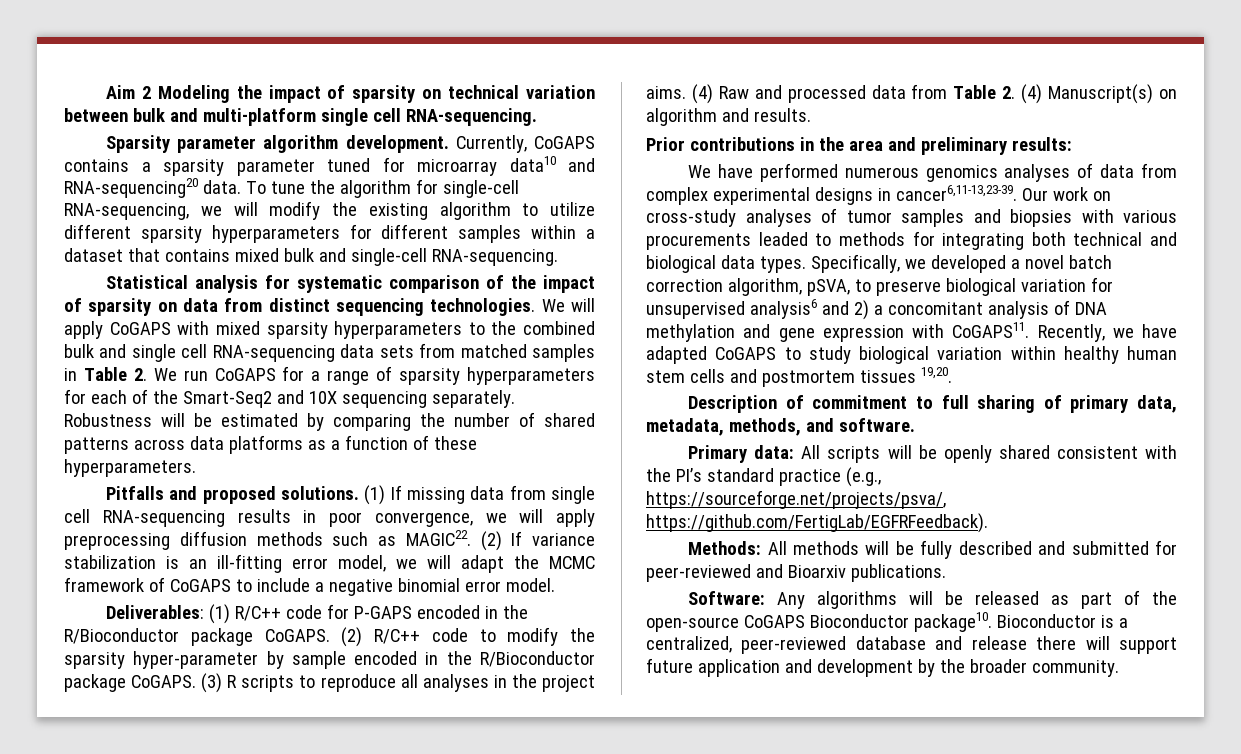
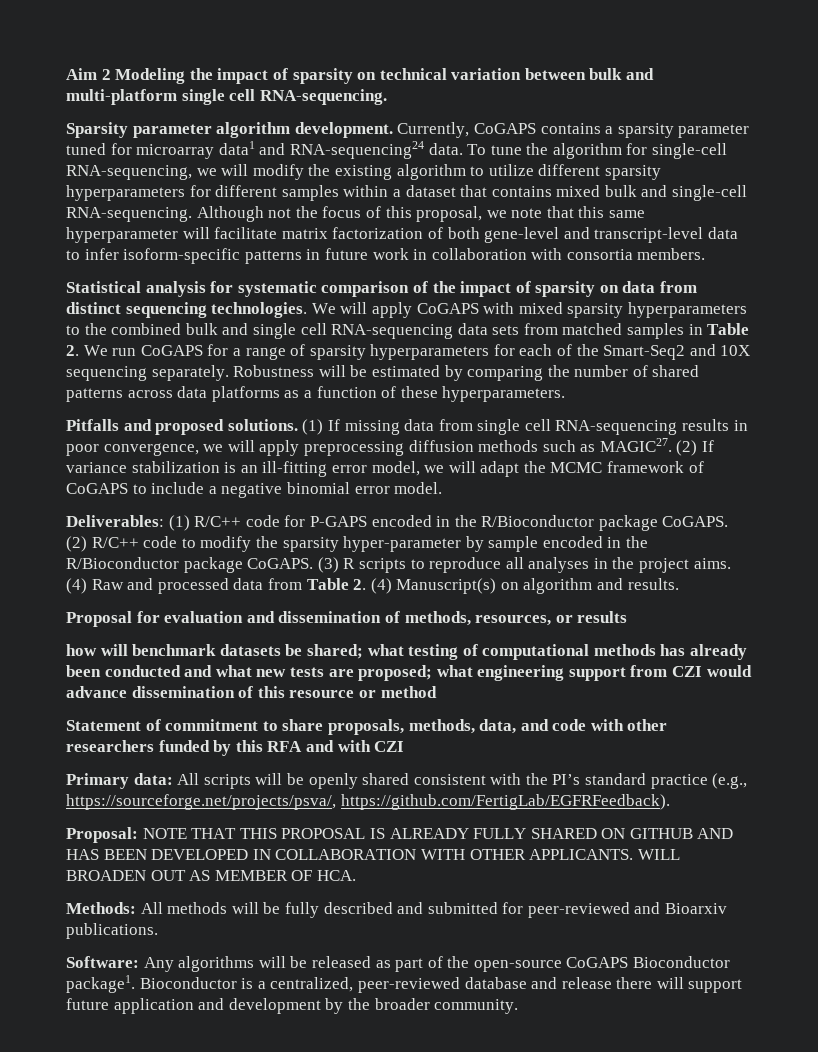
- Currently, CoGAPS contains a sparsity parameter tuned for microarray data10 and RNA-sequencing20 data.
+ Currently, CoGAPS contains a sparsity parameter tuned for microarray data1 and RNA-sequencing24 data.
+ Although not the focus of this proposal, we note that this same hyperparameter will facilitate matrix factorization of both gene-level and transcript-level data to infer isoform-specific patterns in future work in collaboration with consortia members.
- (1) If missing data from single cell RNA-sequencing results in poor convergence, we will apply preprocessing diffusion methods such as MAGIC22.
+ (1) If missing data from single cell RNA-sequencing results in poor convergence, we will apply preprocessing diffusion methods such as MAGIC27.
- Prior contributions in the area and preliminary results:
- We have performed numerous genomics analyses of data from complex experimental designs in cancer6,11-13,23-39. Our work on cross-study analyses of tumor samples and biopsies with various procurements leaded to methods for integrating both technical and biological data types. Specifically, we developed a novel batch correction algorithm, pSVA, to preserve biological variation for unsupervised analysis6 and 2) a concomitant analysis of DNA methylation and gene expression with CoGAPS11. Recently, we have adapted CoGAPS to study biological variation within healthy human stem cells and postmortem tissues 19,20.
- Description of commitment to full sharing of primary data, metadata, methods, and software.
+ Proposal for evaluation and dissemination of methods, resources, or results
+ how will benchmark datasets be shared; what testing of computational methods has already been conducted and what new tests are proposed; what engineering support from CZI would advance dissemination of this resource or method
+ Statement of commitment to share proposals, methods, data, and code with other researchers funded by this RFA and with CZI
+ Proposal: NOTE THAT THIS PROPOSAL IS ALREADY FULLY SHARED ON GITHUB AND HAS BEEN DEVELOPED IN COLLABORATION WITH OTHER APPLICANTS. WILL BROADEN OUT AS MEMBER OF HCA.
- Software: Any algorithms will be released as part of the open-source CoGAPS Bioconductor package10.
+ Software: Any algorithms will be released as part of the open-source CoGAPS Bioconductor package1.

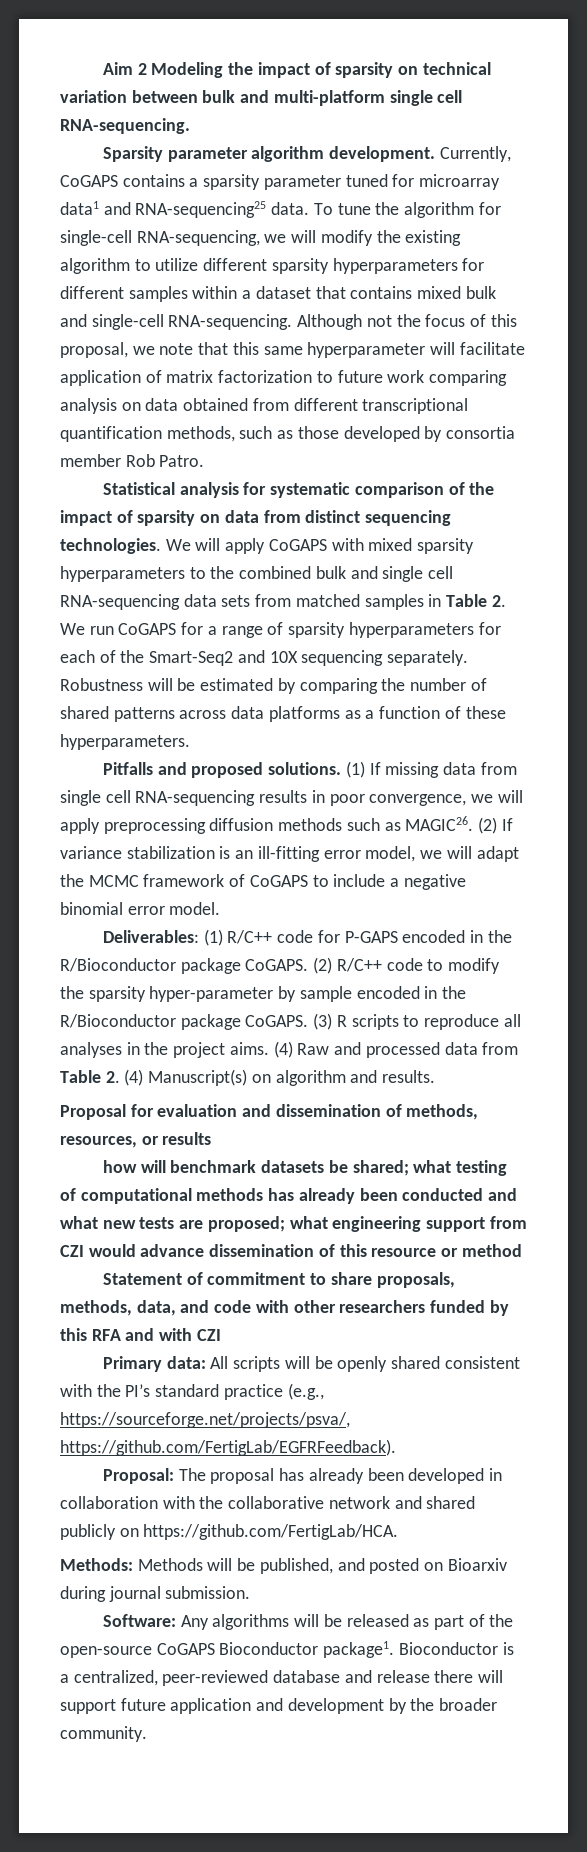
- Currently, CoGAPS contains a sparsity parameter tuned for microarray data1 and RNA-sequencing24 data.
+ Currently, CoGAPS contains a sparsity parameter tuned for microarray data1 and RNA-sequencing25 data.
- Although not the focus of this proposal, we note that this same hyperparameter will facilitate matrix factorization of both gene-level and transcript-level data to infer isoform-specific patterns in future work in collaboration with consortia members.
+ Although not the focus of this proposal, we note that this same hyperparameter will facilitate application of matrix factorization to future work comparing analysis on data obtained from different transcriptional quantification methods, such as those developed by consortia member Rob Patro.
- (1) If missing data from single cell RNA-sequencing results in poor convergence, we will apply preprocessing diffusion methods such as MAGIC27.
+ (1) If missing data from single cell RNA-sequencing results in poor convergence, we will apply preprocessing diffusion methods such as MAGIC26.
- Proposal: NOTE THAT THIS PROPOSAL IS ALREADY FULLY SHARED ON GITHUB AND HAS BEEN DEVELOPED IN COLLABORATION WITH OTHER APPLICANTS. WILL BROADEN OUT AS MEMBER OF HCA.
- Methods: All methods will be fully described and submitted for peer-reviewed and Bioarxiv publications.
+ Proposal: The proposal has already been developed in collaboration with the collaborative network and shared publicly on https://github.com/FertigLab/HCA.
+ Methods: Methods will be published, and posted on Bioarxiv during journal submission.

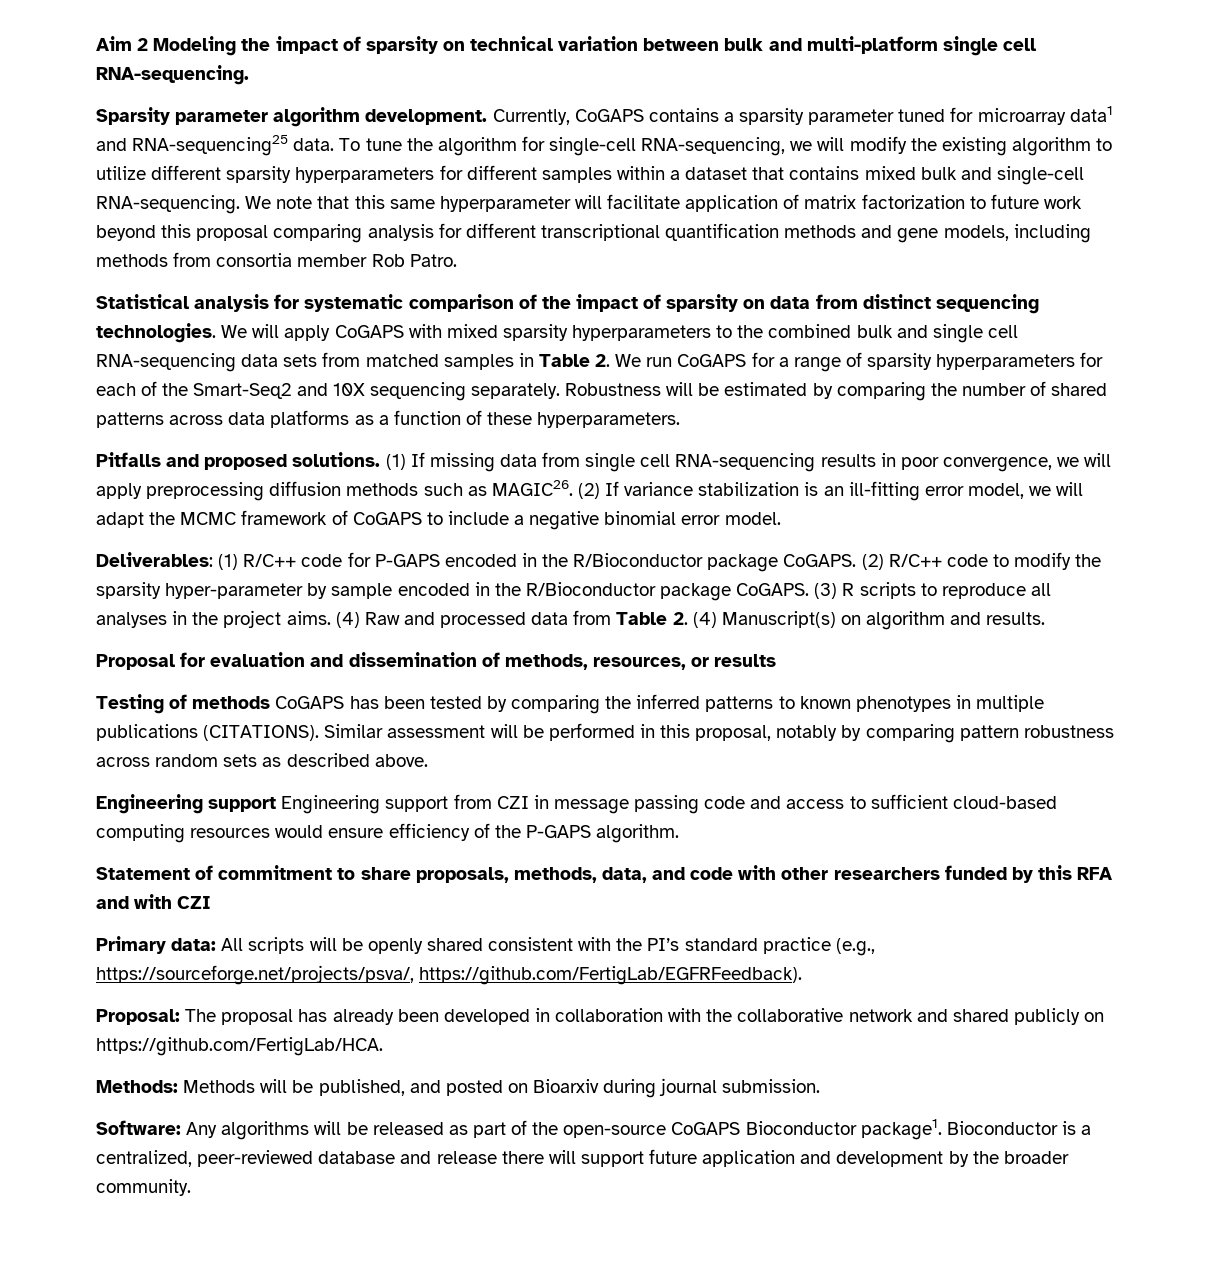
- Although not the focus of this proposal, we note that this same hyperparameter will facilitate application of matrix factorization to future work comparing analysis on data obtained from different transcriptional quantification methods, such as those developed by consortia member Rob Patro.
+ We note that this same hyperparameter will facilitate application of matrix factorization to future work beyond this proposal comparing analysis for different transcriptional quantification methods and gene models, including methods from consortia member Rob Patro.
- how will benchmark datasets be shared; what testing of computational methods has already been conducted and what new tests are proposed; what engineering support from CZI would advance dissemination of this resource or method
+ Testing of methods CoGAPS has been tested by comparing the inferred patterns to known phenotypes in multiple publications (CITATIONS). Similar assessment will be performed in this proposal, notably by comparing pattern robustness across random sets as described above.
+ Engineering support Engineering support from CZI in message passing code and access to sufficient cloud-based computing resources would ensure efficiency of the P-GAPS algorithm.

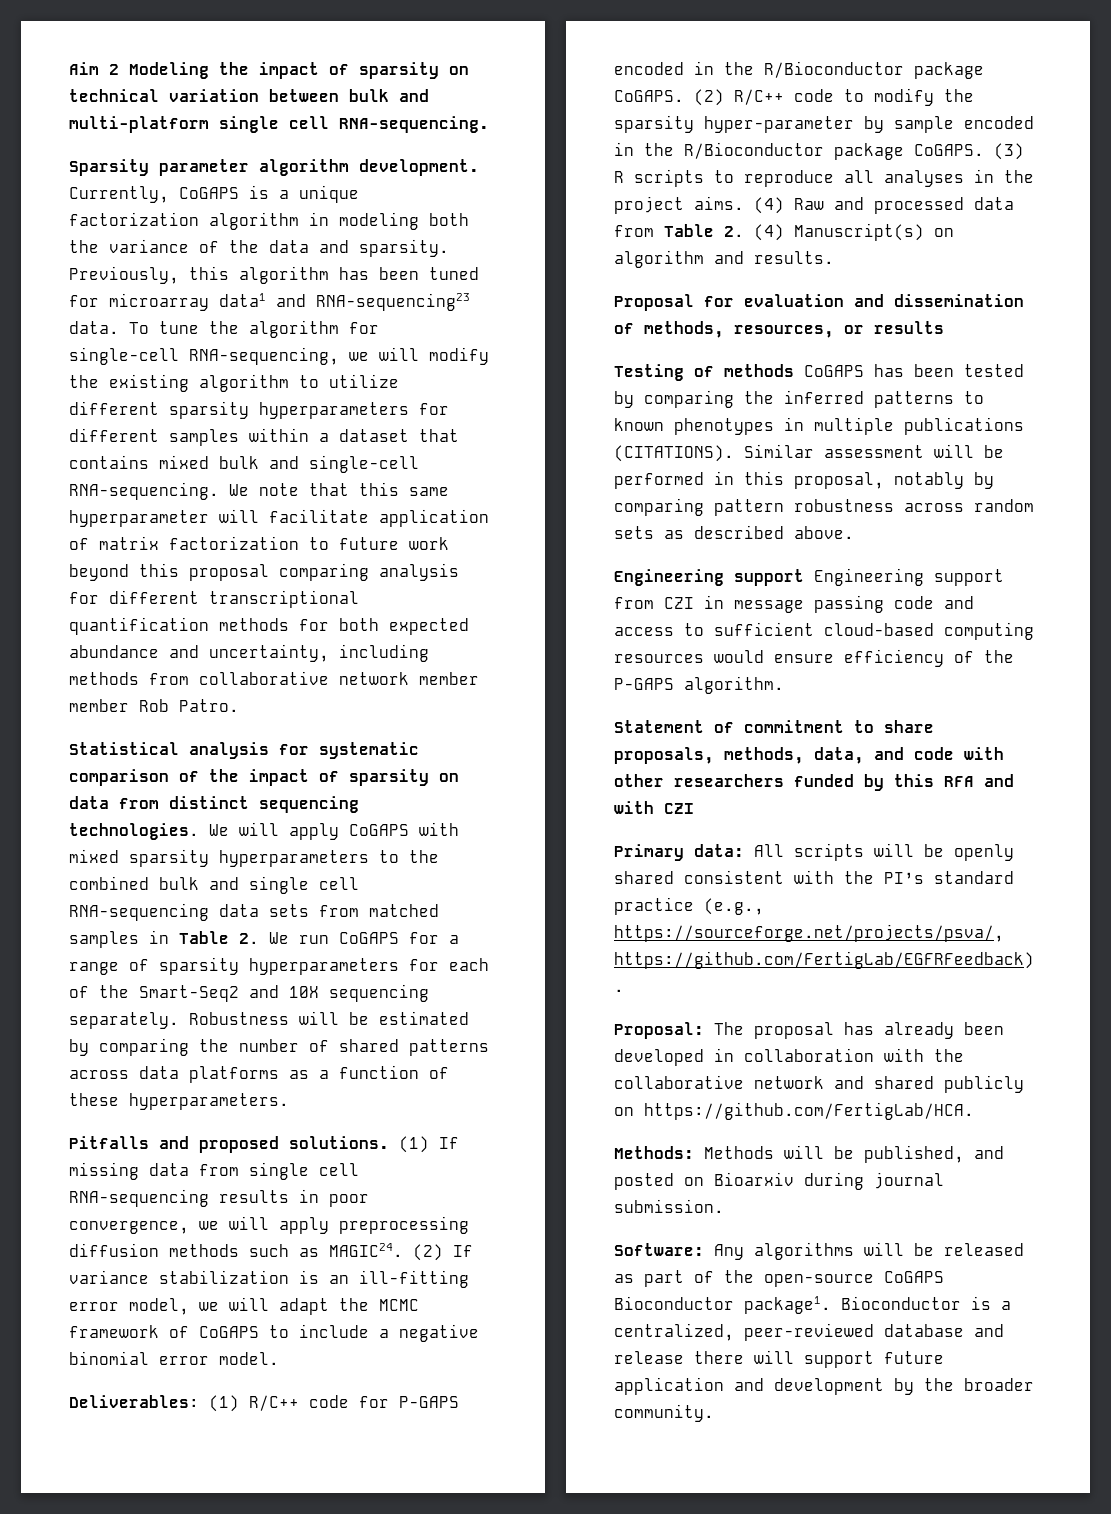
- Currently, CoGAPS contains a sparsity parameter tuned for microarray data1 and RNA-sequencing25 data.
+ Currently, CoGAPS is a unique factorization algorithm in modeling both the variance of the data and sparsity. Previously, this algorithm has been tuned for microarray data1 and RNA-sequencing23 data.
- We note that this same hyperparameter will facilitate application of matrix factorization to future work beyond this proposal comparing analysis for different transcriptional quantification methods and gene models, including methods from consortia member Rob Patro.
+ We note that this same hyperparameter will facilitate application of matrix factorization to future work beyond this proposal comparing analysis for different transcriptional quantification methods for both expected abundance and uncertainty, including methods from collaborative network member member Rob Patro.
- (1) If missing data from single cell RNA-sequencing results in poor convergence, we will apply preprocessing diffusion methods such as MAGIC26.
+ (1) If missing data from single cell RNA-sequencing results in poor convergence, we will apply preprocessing diffusion methods such as MAGIC24.

